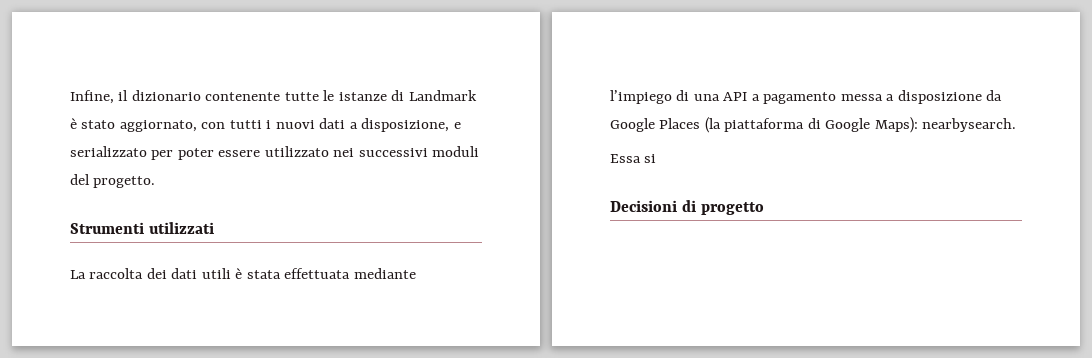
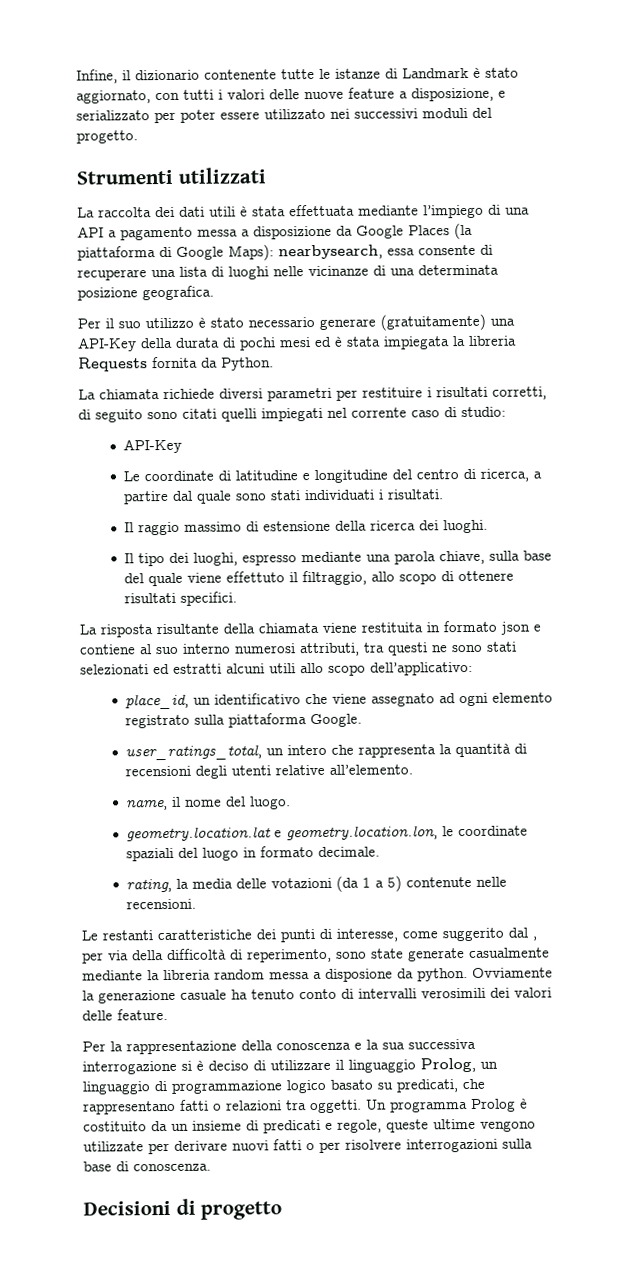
- Infine, il dizionario contenente tutte le istanze di Landmark è stato aggiornato, con tutti i nuovi dati a disposizione, e serializzato per poter essere utilizzato nei successivi moduli del progetto.
+ Infine, il dizionario contenente tutte le istanze di Landmark è stato aggiornato, con tutti i valori delle nuove feature a disposizione, e serializzato per poter essere utilizzato nei successivi moduli del progetto.
- La raccolta dei dati utili è stata effettuata mediante l’impiego di una API a pagamento messa a disposizione da Google Places (la piattaforma di Google Maps): nearbysearch.
- Essa si
+ La raccolta dei dati utili è stata effettuata mediante l’impiego di una API a pagamento messa a disposizione da Google Places (la piattaforma di Google Maps): nearbysearch, essa consente di recuperare una lista di luoghi nelle vicinanze di una determinata posizione geografica.
+ Per il suo utilizzo è stato necessario generare (gratuitamente) una API-Key della durata di pochi mesi ed è stata impiegata la libreria Requests fornita da Python.
+ La chiamata richiede diversi parametri per restituire i risultati corretti, di seguito sono citati quelli impiegati nel corrente caso di studio:
+ API-Key
+ Le coordinate di latitudine e longitudine del centro di ricerca, a partire dal quale sono stati individuati i risultati.
+ Il raggio massimo di estensione della ricerca dei luoghi.
+ Il tipo dei luoghi, espresso mediante una parola chiave, sulla base del quale viene effettuto il filtraggio, allo scopo di ottenere risultati specifici.
+ La risposta risultante della chiamata viene restituita in formato json e contiene al suo interno numerosi attributi, tra questi ne sono stati selezionati ed estratti alcuni utili allo scopo dell’applicativo:
+ place_id, un identificativo che viene assegnato ad ogni elemento registrato sulla piattaforma Google.
+ user_ratings_total, un intero che rappresenta la quantità di recensioni degli utenti relative all’elemento.
+ name, il nome del luogo.
+ geometry.location.lat e geometry.location.lon, le coordinate spaziali del luogo in formato decimale.
+ rating, la media delle votazioni (da 1 a 5) contenute nelle recensioni.
+ Le restanti caratteristiche dei punti di interesse, come suggerito dal , per via della difficoltà di reperimento, sono state generate casualmente mediante la libreria random messa a disposione da python. Ovviamente la generazione casuale ha tenuto conto di intervalli verosimili dei valori delle feature.
+ Per la rappresentazione della conoscenza e la sua successiva interrogazione si è deciso di utilizzare il linguaggio Prolog, un linguaggio di programmazione logico basato su predicati, che rappresentano fatti o relazioni tra oggetti. Un programma Prolog è costituito da un insieme di predicati e regole, queste ultime vengono utilizzate per derivare nuovi fatti o per risolvere interrogazioni sulla base di conoscenza.

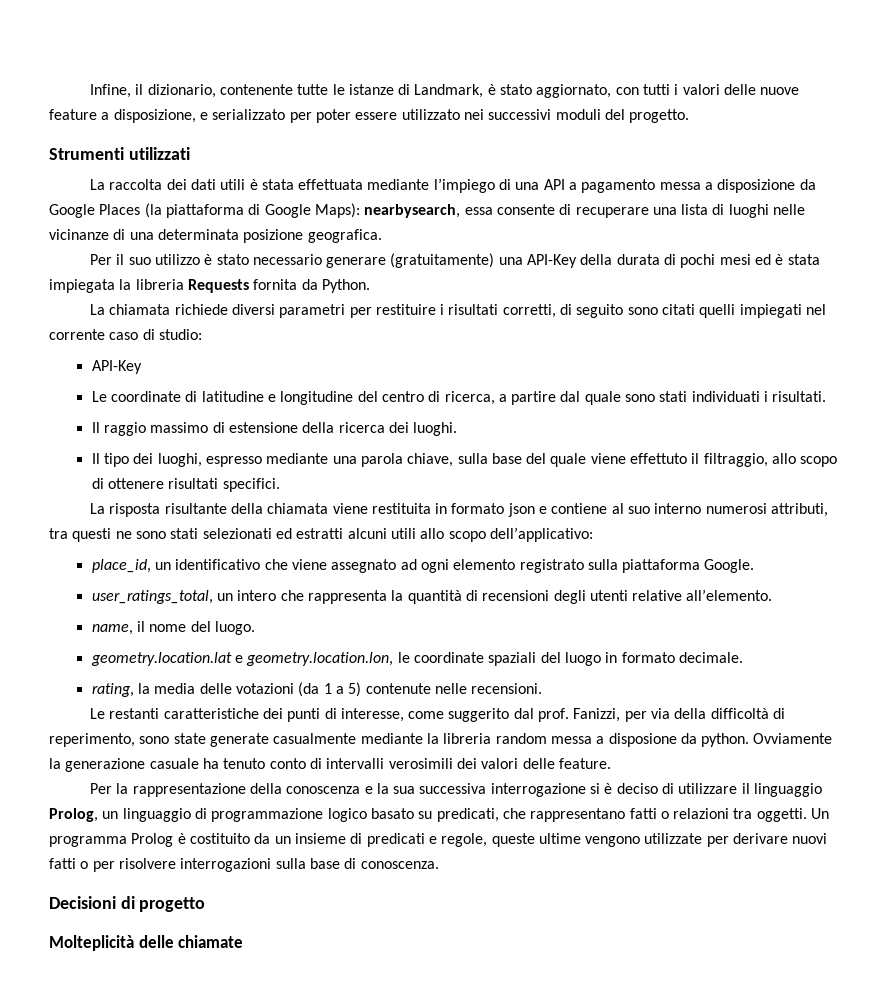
- Infine, il dizionario contenente tutte le istanze di Landmark è stato aggiornato, con tutti i valori delle nuove feature a disposizione, e serializzato per poter essere utilizzato nei successivi moduli del progetto.
+ Infine, il dizionario, contenente tutte le istanze di Landmark, è stato aggiornato, con tutti i valori delle nuove feature a disposizione, e serializzato per poter essere utilizzato nei successivi moduli del progetto.
- Le restanti caratteristiche dei punti di interesse, come suggerito dal , per via della difficoltà di reperimento, sono state generate casualmente mediante la libreria random messa a disposione da python.
+ Le restanti caratteristiche dei punti di interesse, come suggerito dal prof. Fanizzi, per via della difficoltà di reperimento, sono state generate casualmente mediante la libreria random messa a disposione da python.
+ Molteplicità delle chiamate

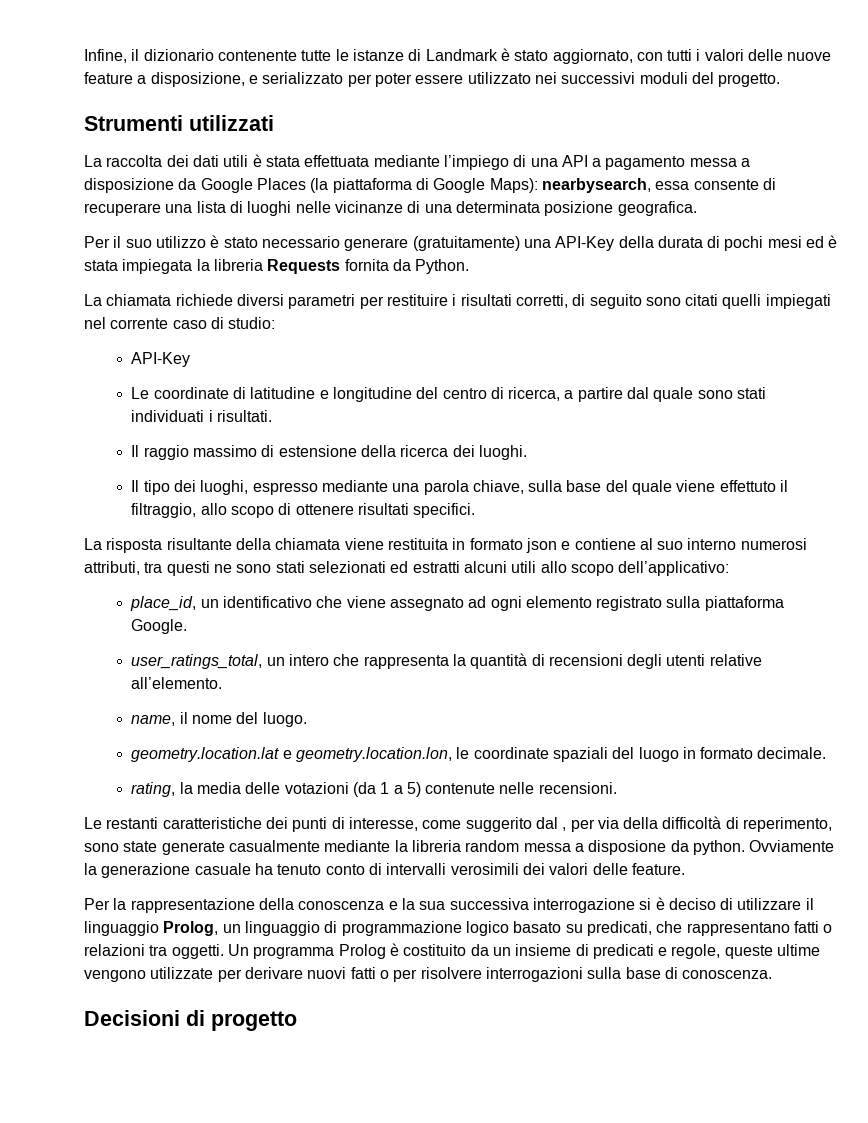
- Infine, il dizionario, contenente tutte le istanze di Landmark, è stato aggiornato, con tutti i valori delle nuove feature a disposizione, e serializzato per poter essere utilizzato nei successivi moduli del progetto.
+ Infine, il dizionario contenente tutte le istanze di Landmark è stato aggiornato, con tutti i valori delle nuove feature a disposizione, e serializzato per poter essere utilizzato nei successivi moduli del progetto.
- Le restanti caratteristiche dei punti di interesse, come suggerito dal prof. Fanizzi, per via della difficoltà di reperimento, sono state generate casualmente mediante la libreria random messa a disposione da python.
+ Le restanti caratteristiche dei punti di interesse, come suggerito dal , per via della difficoltà di reperimento, sono state generate casualmente mediante la libreria random messa a disposione da python.
- Molteplicità delle chiamate

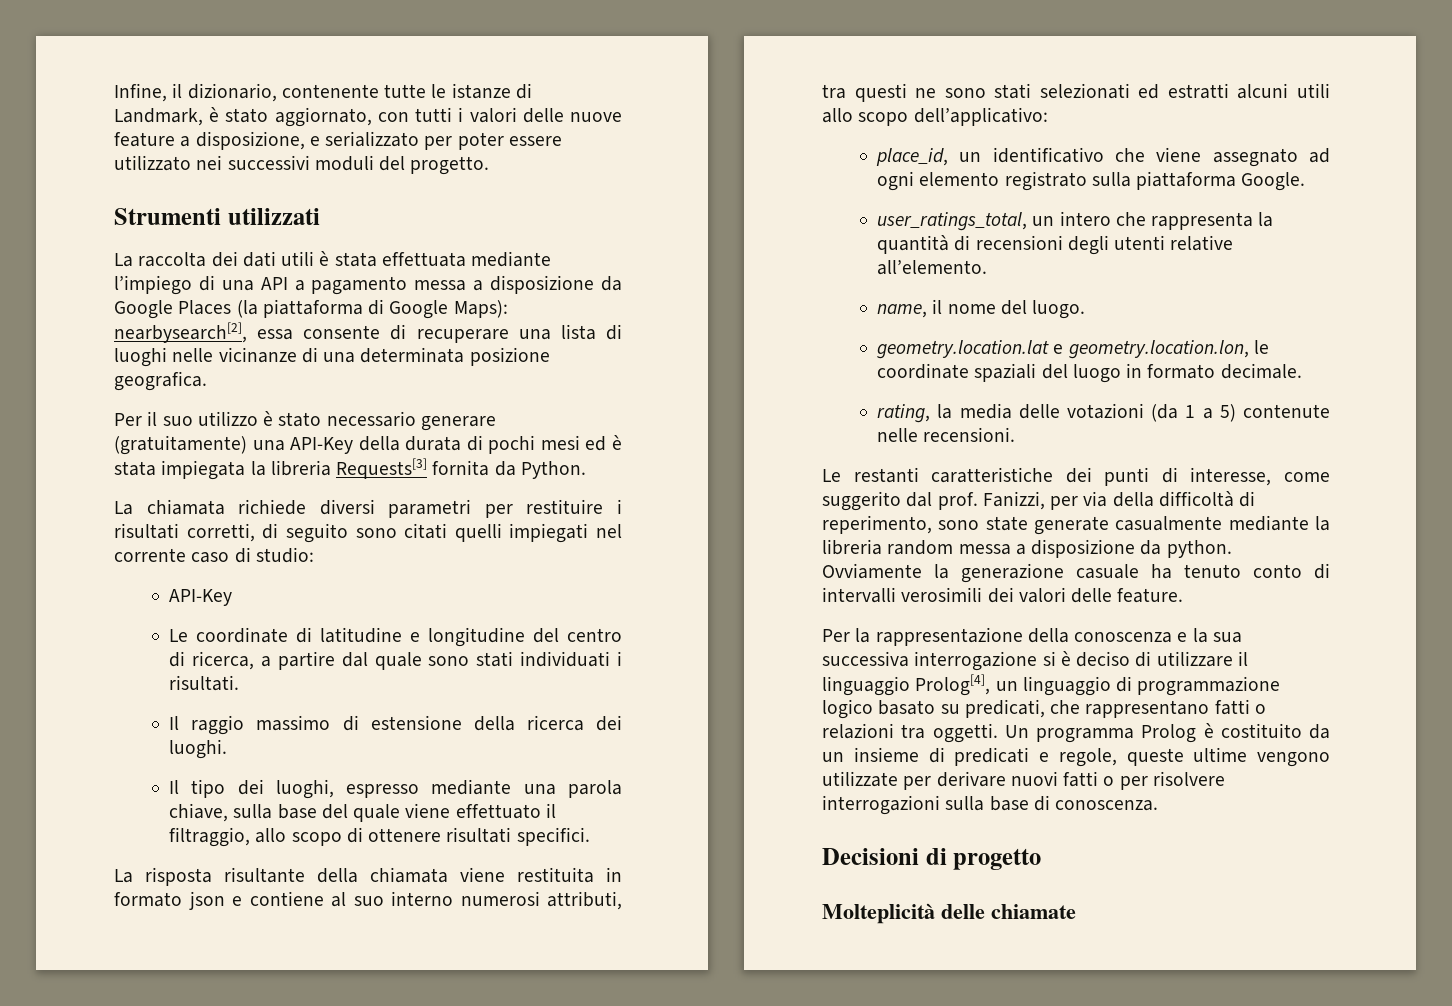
- Infine, il dizionario contenente tutte le istanze di Landmark è stato aggiornato, con tutti i valori delle nuove feature a disposizione, e serializzato per poter essere utilizzato nei successivi moduli del progetto.
+ Infine, il dizionario, contenente tutte le istanze di Landmark, è stato aggiornato, con tutti i valori delle nuove feature a disposizione, e serializzato per poter essere utilizzato nei successivi moduli del progetto.
- La raccolta dei dati utili è stata effettuata mediante l’impiego di una API a pagamento messa a disposizione da Google Places (la piattaforma di Google Maps): nearbysearch, essa consente di recuperare una lista di luoghi nelle vicinanze di una determinata posizione geografica.
+ La raccolta dei dati utili è stata effettuata mediante l’impiego di una API a pagamento messa a disposizione da Google Places (la piattaforma di Google Maps): nearbysearch[2], essa consente di recuperare una lista di luoghi nelle vicinanze di una determinata posizione geografica.
- Per il suo utilizzo è stato necessario generare (gratuitamente) una API-Key della durata di pochi mesi ed è stata impiegata la libreria Requests fornita da Python.
+ Per il suo utilizzo è stato necessario generare (gratuitamente) una API-Key della durata di pochi mesi ed è stata impiegata la libreria Requests[3] fornita da Python.
- Il tipo dei luoghi, espresso mediante una parola chiave, sulla base del quale viene effettuto il filtraggio, allo scopo di ottenere risultati specifici.
+ Il tipo dei luoghi, espresso mediante una parola chiave, sulla base del quale viene effettuato il filtraggio, allo scopo di ottenere risultati specifici.
- Le restanti caratteristiche dei punti di interesse, come suggerito dal , per via della difficoltà di reperimento, sono state generate casualmente mediante la libreria random messa a disposione da python.
+ Le restanti caratteristiche dei punti di interesse, come suggerito dal prof. Fanizzi, per via della difficoltà di reperimento, sono state generate casualmente mediante la libreria random messa a disposizione da python.
- Per la rappresentazione della conoscenza e la sua successiva interrogazione si è deciso di utilizzare il linguaggio Prolog, un linguaggio di programmazione logico basato su predicati, che rappresentano fatti o relazioni tra oggetti.
+ Per la rappresentazione della conoscenza e la sua successiva interrogazione si è deciso di utilizzare il linguaggio Prolog[4], un linguaggio di programmazione logico basato su predicati, che rappresentano fatti o relazioni tra oggetti.
+ Molteplicità delle chiamate

